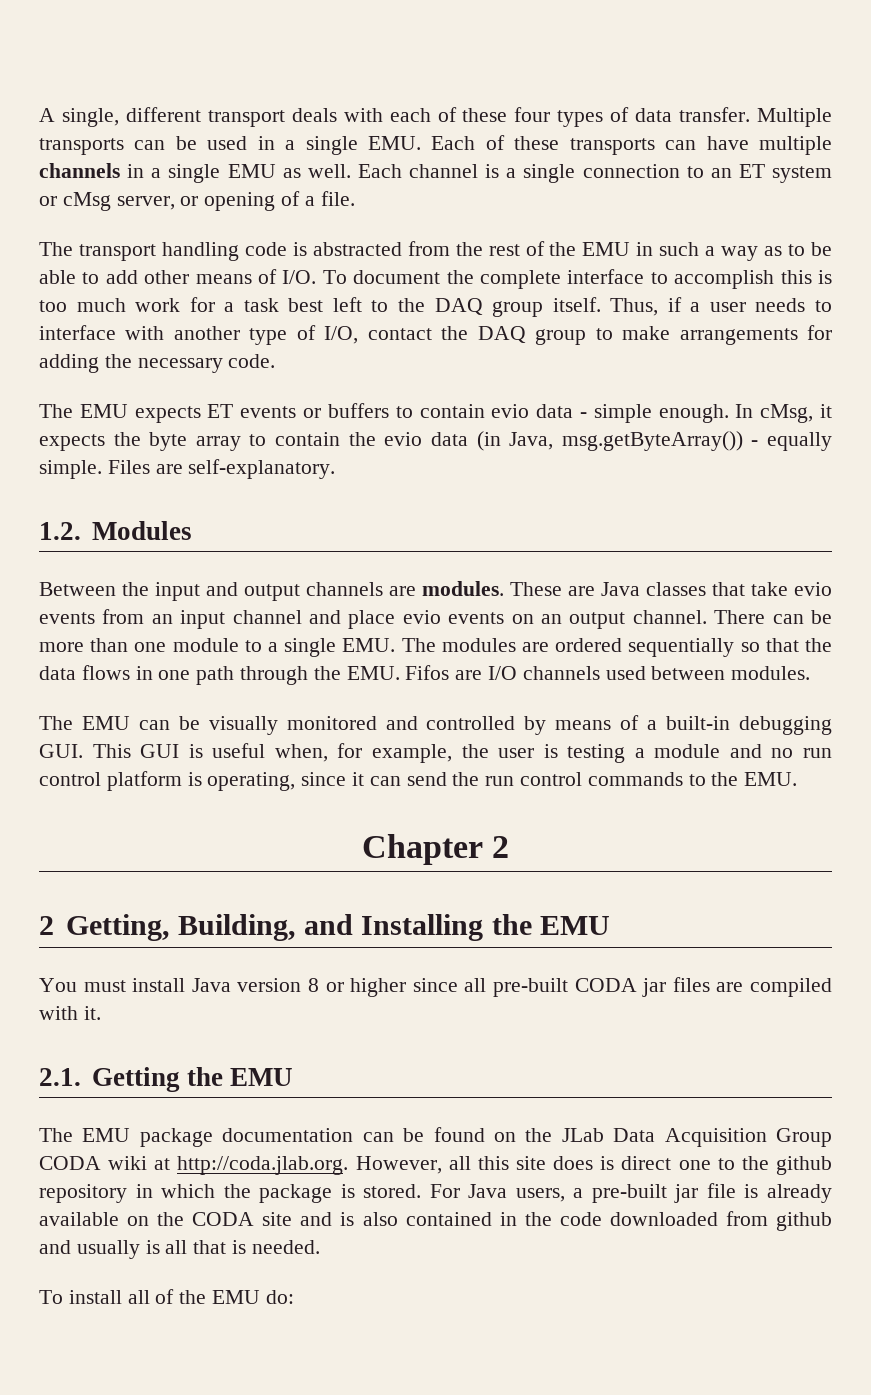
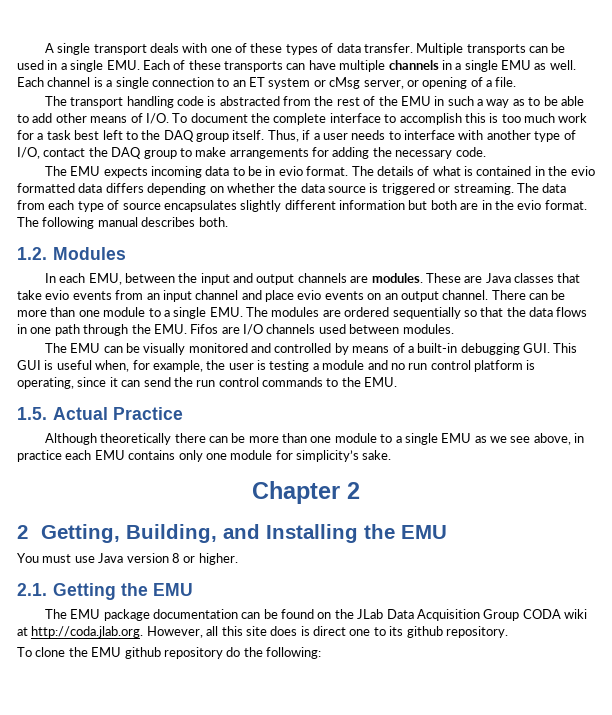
- A single, different transport deals with each of these four types of data transfer.
+ A single transport deals with one of these types of data transfer.
- The EMU expects ET events or buffers to contain evio data - simple enough. In cMsg, it expects the byte array to contain the evio data (in Java, msg.getByteArray()) - equally simple. Files are self-explanatory.
+ The EMU expects incoming data to be in evio format. The details of what is contained in the evio formatted data differs depending on whether the data source is triggered or streaming. The data from each type of source encapsulates slightly different information but both are in the evio format. The following manual describes both.
  1.2. Modules
- Between the input and output channels are modules.
+ In each EMU, between the input and output channels are modules.
+ 1.5. Actual Practice
+ Although theoretically there can be more than one module to a single EMU as we see above, in practice each EMU contains only one module for simplicity’s sake.
- You must install Java version 8 or higher since all pre-built CODA jar files are compiled with it.
+ You must use Java version 8 or higher.
- The EMU package documentation can be found on the JLab Data Acquisition Group CODA wiki at http://coda.jlab.org. However, all this site does is direct one to the github repository in which the package is stored. For Java users, a pre-built jar file is already available on the CODA site and is also contained in the code downloaded from github and usually is all that is needed.
- To install all of the EMU do:
+ The EMU package documentation can be found on the JLab Data Acquisition Group CODA wiki at http://coda.jlab.org. However, all this site does is direct one to its github repository.
+ To clone the EMU github repository do the following:

